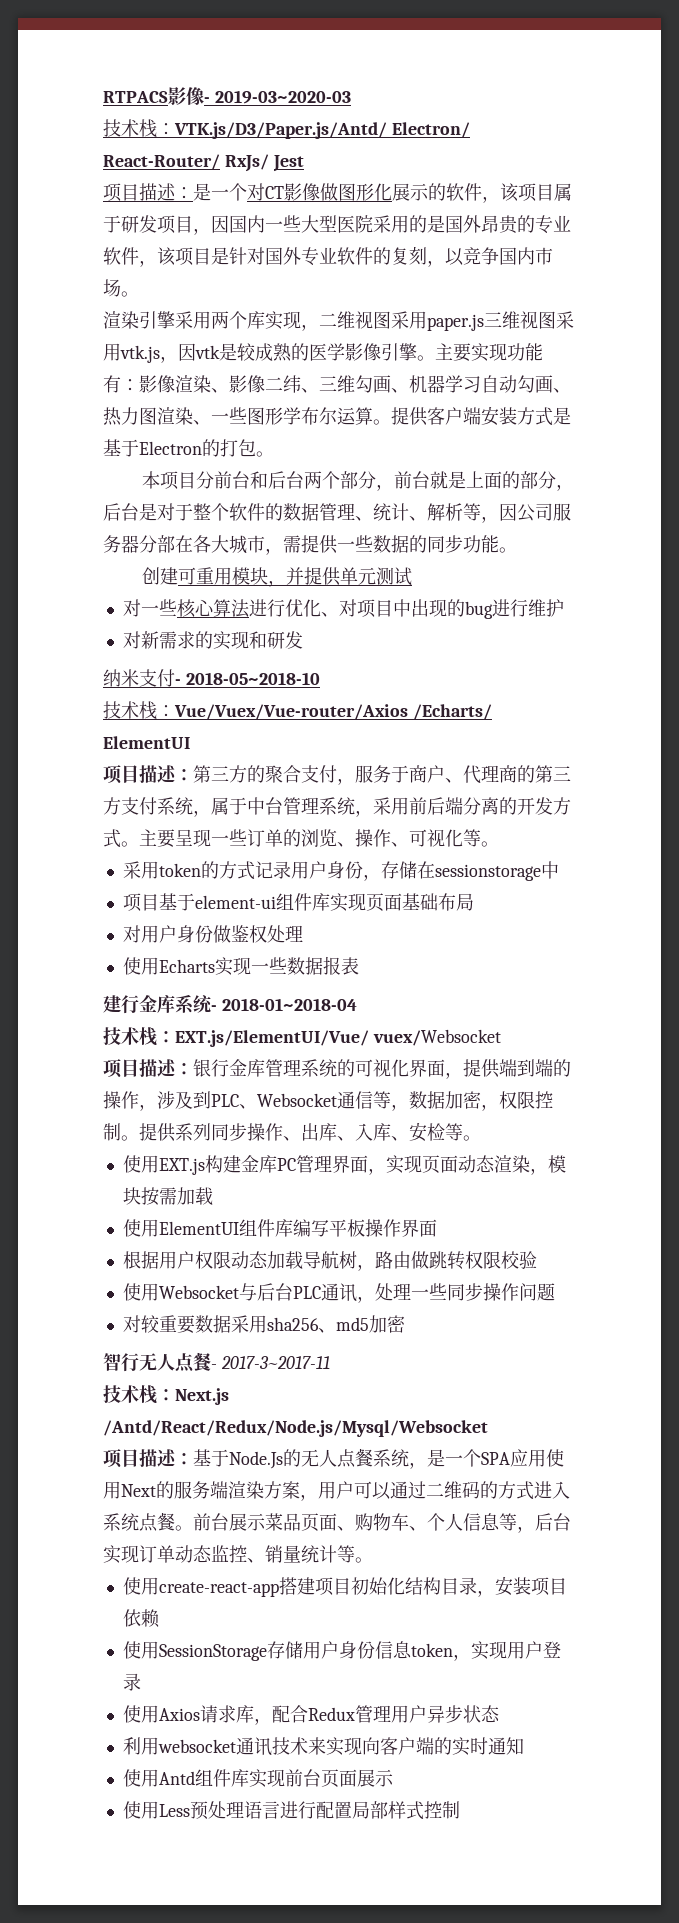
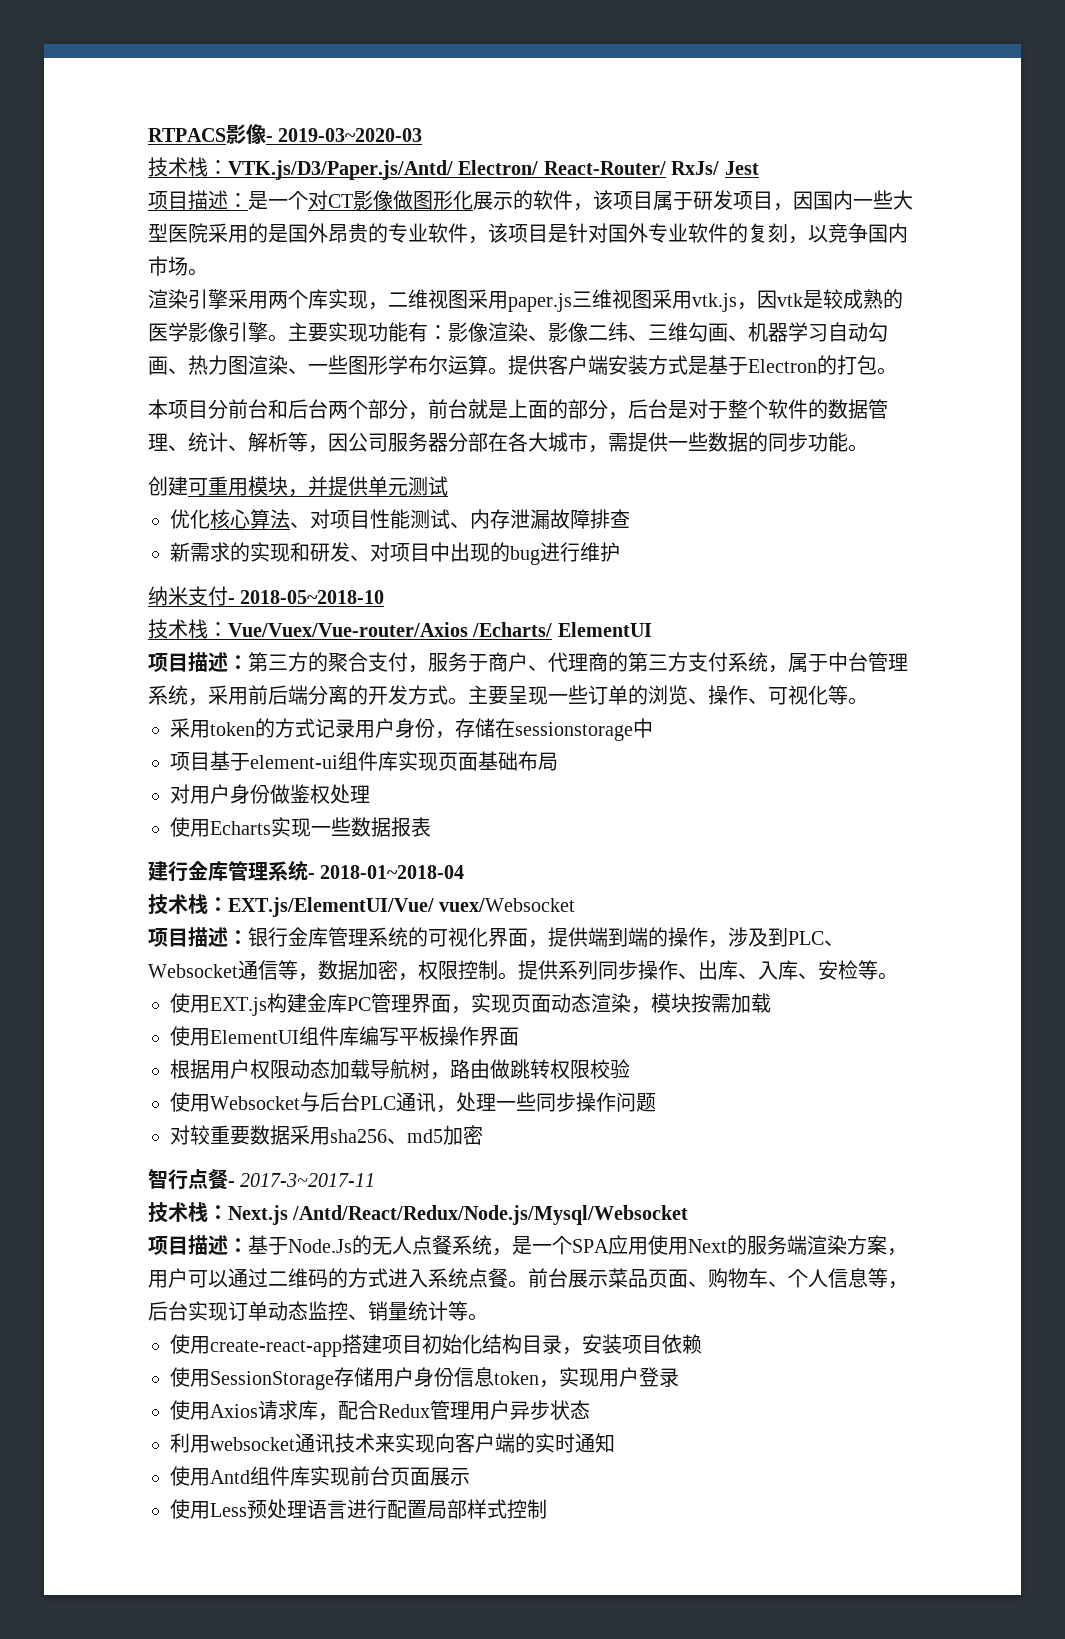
- 对一些核心算法进行优化、对项目中出现的bug进行维护
+ 优化核心算法、对项目性能测试、内存泄漏故障排查
+ 新需求的实现和研发、对项目中出现的bug进行维护
- 对新需求的实现和研发
- 建行金库系统- 2018-01~2018-04
+ 建行金库管理系统- 2018-01~2018-04
- 智行无人点餐- 2017-3~2017-11
+ 智行点餐- 2017-3~2017-11

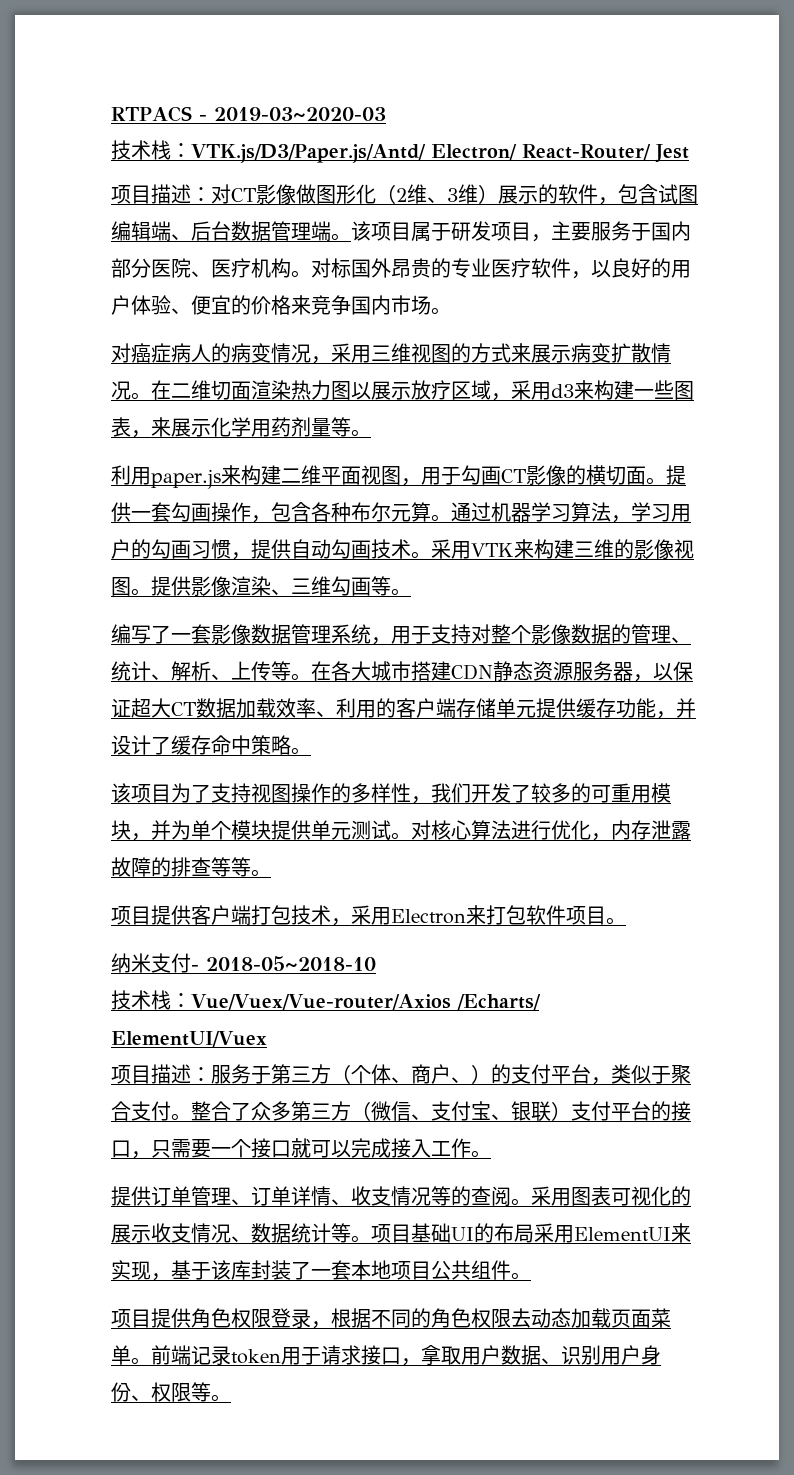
- RTPACS影像- 2019-03~2020-03
+ RTPACS - 2019-03~2020-03
- 技术栈：VTK.js/D3/Paper.js/Antd/ Electron/ React-Router/ RxJs/ Jest
+ 技术栈：VTK.js/D3/Paper.js/Antd/ Electron/ React-Router/ Jest
- 项目描述：是一个对CT影像做图形化展示的软件，该项目属于研发项目，因国内一些大型医院采用的是国外昂贵的专业软件，该项目是针对国外专业软件的复刻，以竞争国内市场。
- 渲染引擎采用两个库实现，二维视图采用paper.js三维视图采用vtk.js，因vtk是较成熟的医学影像引擎。主要实现功能有：影像渲染、影像二纬、三维勾画、机器学习自动勾画、热力图渲染、一些图形学布尔运算。提供客户端安装方式是基于Electron的打包。
- 本项目分前台和后台两个部分，前台就是上面的部分，后台是对于整个软件的数据管理、统计、解析等，因公司服务器分部在各大城市，需提供一些数据的同步功能。
- 创建可重用模块，并提供单元测试
- 优化核心算法、对项目性能测试、内存泄漏故障排查
- 新需求的实现和研发、对项目中出现的bug进行维护
+ 项目描述：对CT影像做图形化（2维、3维）展示的软件，包含试图编辑端、后台数据管理端。该项目属于研发项目，主要服务于国内部分医院、医疗机构。对标国外昂贵的专业医疗软件，以良好的用户体验、便宜的价格来竞争国内市场。
+ 对癌症病人的病变情况，采用三维视图的方式来展示病变扩散情况。在二维切面渲染热力图以展示放疗区域，采用d3来构建一些图表，来展示化学用药剂量等。
+ 利用paper.js来构建二维平面视图，用于勾画CT影像的横切面。提供一套勾画操作，包含各种布尔元算。通过机器学习算法，学习用户的勾画习惯，提供自动勾画技术。采用VTK来构建三维的影像视图。提供影像渲染、三维勾画等。
+ 编写了一套影像数据管理系统，用于支持对整个影像数据的管理、统计、解析、上传等。在各大城市搭建CDN静态资源服务器，以保证超大CT数据加载效率、利用的客户端存储单元提供缓存功能，并设计了缓存命中策略。
+ 该项目为了支持视图操作的多样性，我们开发了较多的可重用模块，并为单个模块提供单元测试。对核心算法进行优化，内存泄露故障的排查等等。
+ 项目提供客户端打包技术，采用Electron来打包软件项目。
- 技术栈：Vue/Vuex/Vue-router/Axios /Echarts/ ElementUI
- 项目描述：第三方的聚合支付，服务于商户、代理商的第三方支付系统，属于中台管理系统，采用前后端分离的开发方式。主要呈现一些订单的浏览、操作、可视化等。
- 采用token的方式记录用户身份，存储在sessionstorage中
- 项目基于element-ui组件库实现页面基础布局
- 对用户身份做鉴权处理
- 使用Echarts实现一些数据报表
- 建行金库管理系统- 2018-01~2018-04
- 技术栈：EXT.js/ElementUI/Vue/ vuex/Websocket
- 项目描述：银行金库管理系统的可视化界面，提供端到端的操作，涉及到PLC、Websocket通信等，数据加密，权限控制。提供系列同步操作、出库、入库、安检等。
- 使用EXT.js构建金库PC管理界面，实现页面动态渲染，模块按需加载
- 使用ElementUI组件库编写平板操作界面
- 根据用户权限动态加载导航树，路由做跳转权限校验
- 使用Websocket与后台PLC通讯，处理一些同步操作问题
- 对较重要数据采用sha256、md5加密
- 智行点餐- 2017-3~2017-11
- 技术栈：Next.js /Antd/React/Redux/Node.js/Mysql/Websocket
- 项目描述：基于Node.Js的无人点餐系统，是一个SPA应用使用Next的服务端渲染方案，用户可以通过二维码的方式进入系统点餐。前台展示菜品页面、购物车、个人信息等，后台实现订单动态监控、销量统计等。
- 使用create-react-app搭建项目初始化结构目录，安装项目依赖
- 使用SessionStorage存储用户身份信息token，实现用户登录
- 使用Axios请求库，配合Redux管理用户异步状态
- 利用websocket通讯技术来实现向客户端的实时通知
- 使用Antd组件库实现前台页面展示
- 使用Less预处理语言进行配置局部样式控制
+ 技术栈：Vue/Vuex/Vue-router/Axios /Echarts/ ElementUI/Vuex
+ 项目描述：服务于第三方（个体、商户、）的支付平台，类似于聚合支付。整合了众多第三方（微信、支付宝、银联）支付平台的接口，只需要一个接口就可以完成接入工作。
+ 提供订单管理、订单详情、收支情况等的查阅。采用图表可视化的展示收支情况、数据统计等。项目基础UI的布局采用ElementUI来实现，基于该库封装了一套本地项目公共组件。
+ 项目提供角色权限登录，根据不同的角色权限去动态加载页面菜单。前端记录token用于请求接口，拿取用户数据、识别用户身份、权限等。

